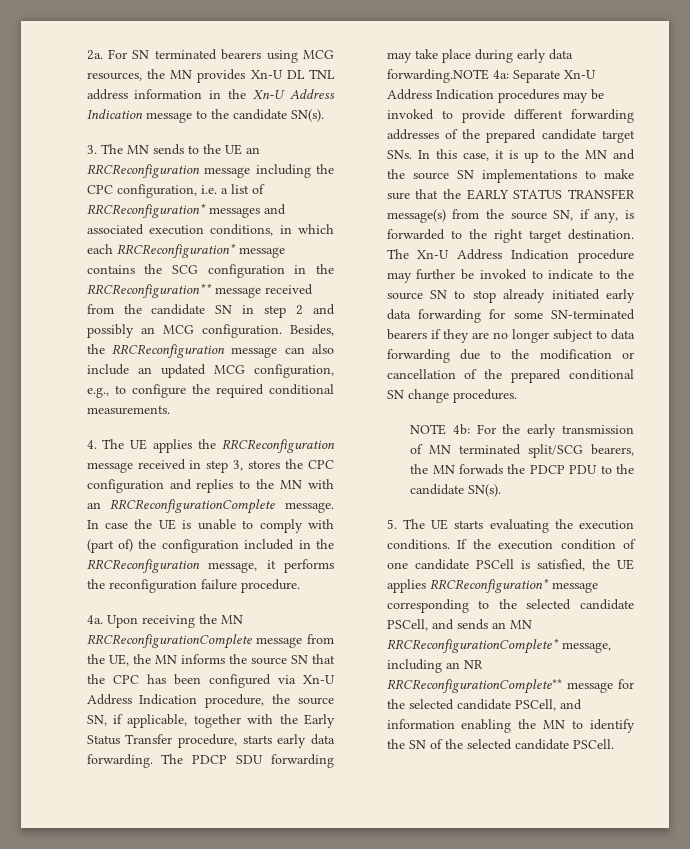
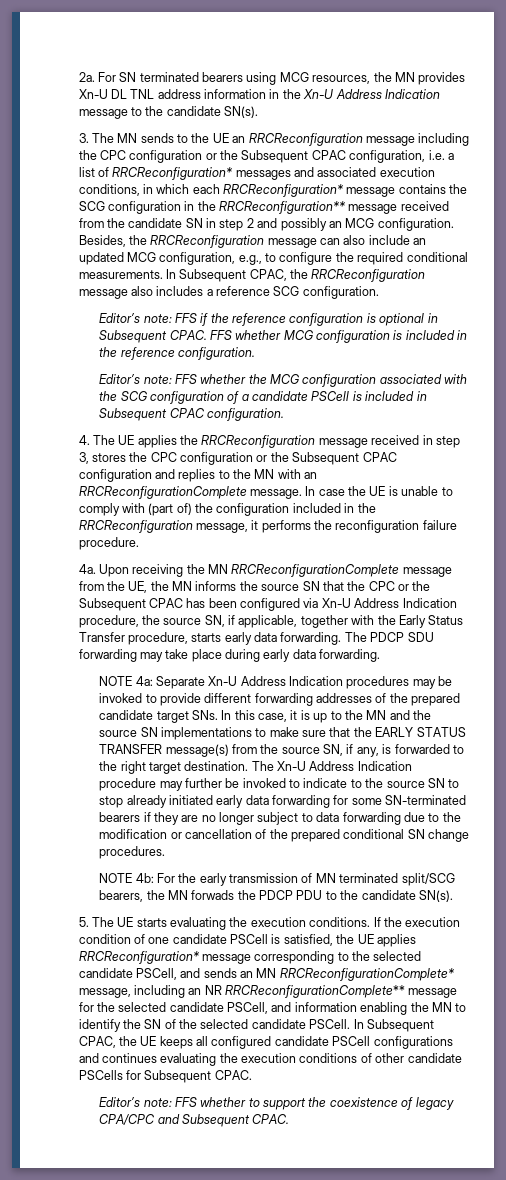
- 3. The MN sends to the UE an RRCReconfiguration message including the CPC configuration, i.e. a list of RRCReconfiguration* messages and associated execution conditions, in which each RRCReconfiguration* message contains the SCG configuration in the RRCReconfiguration** message received from the candidate SN in step 2 and possibly an MCG configuration.
+ 3. The MN sends to the UE an RRCReconfiguration message including the CPC configuration or the Subsequent CPAC configuration, i.e. a list of RRCReconfiguration* messages and associated execution conditions, in which each RRCReconfiguration* message contains the SCG configuration in the RRCReconfiguration** message received from the candidate SN in step 2 and possibly an MCG configuration.
+ In Subsequent CPAC, the RRCReconfiguration message also includes a reference SCG configuration.
+ Editor’s note: FFS if the reference configuration is optional in Subsequent CPAC. FFS whether MCG configuration is included in the reference configuration.
+ Editor’s note: FFS whether the MCG configuration associated with the SCG configuration of a candidate PSCell is included in Subsequent CPAC configuration.
- 4. The UE applies the RRCReconfiguration message received in step 3, stores the CPC configuration and replies to the MN with an RRCReconfigurationComplete message.
+ 4. The UE applies the RRCReconfiguration message received in step 3, stores the CPC configuration or the Subsequent CPAC configuration and replies to the MN with an RRCReconfigurationComplete message.
- Upon receiving the MN RRCReconfigurationComplete message from the UE, the MN informs the source SN that the CPC has been configured via Xn-U Address Indication procedure, the source SN, if applicable, together with the Early Status Transfer procedure, starts early data forwarding.
+ Upon receiving the MN RRCReconfigurationComplete message from the UE, the MN informs the source SN that the CPC or the Subsequent CPAC has been configured via Xn-U Address Indication procedure, the source SN, if applicable, together with the Early Status Transfer procedure, starts early data forwarding.
- The PDCP SDU forwarding may take place during early data forwarding.NOTE 4a:
+ The PDCP SDU forwarding may take place during early data forwarding.
+ NOTE 4a:
+ In Subsequent CPAC, the UE keeps all configured candidate PSCell configurations and continues evaluating the execution conditions of other candidate PSCells for Subsequent CPAC.
+ Editor’s note: FFS whether to support the coexistence of legacy CPA/CPC and Subsequent CPAC.

